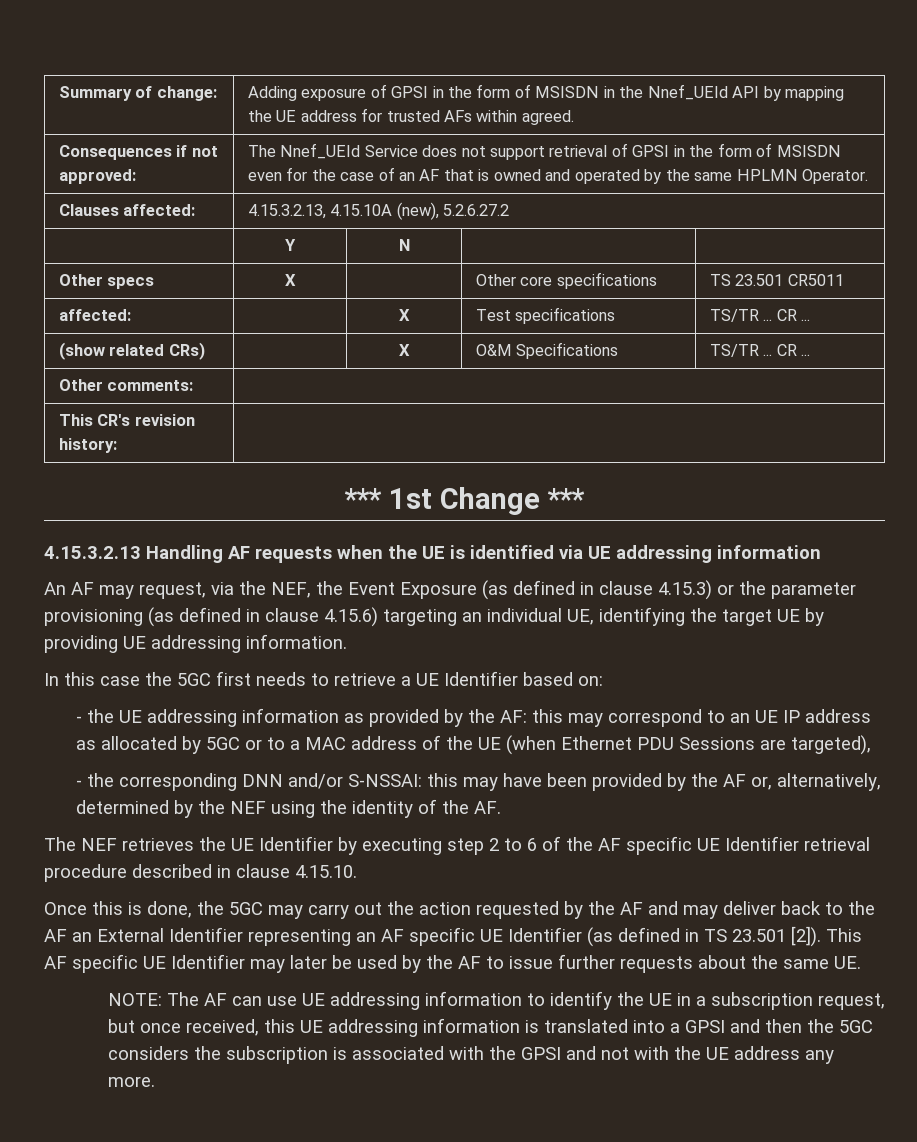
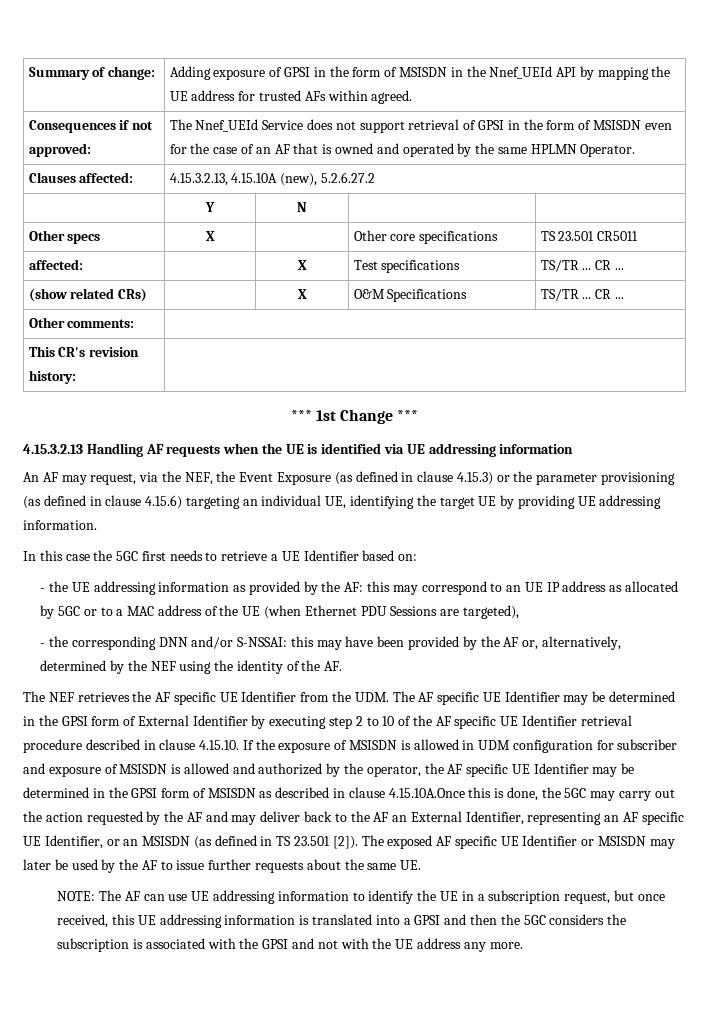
- The NEF retrieves the UE Identifier by executing step 2 to 6 of the AF specific UE Identifier retrieval procedure described in clause 4.15.10.
- Once this is done, the 5GC may carry out the action requested by the AF and may deliver back to the AF an External Identifier representing an AF specific UE Identifier (as defined in TS 23.501 [2]).
+ The NEF retrieves the AF specific UE Identifier from the UDM. The AF specific UE Identifier may be determined in the GPSI form of External Identifier by executing step 2 to 10 of the AF specific UE Identifier retrieval procedure described in clause 4.15.10. If the exposure of MSISDN is allowed in UDM configuration for subscriber and exposure of MSISDN is allowed and authorized by the operator, the AF specific UE Identifier may be determined in the GPSI form of MSISDN as described in clause 4.15.10A.Once this is done, the 5GC may carry out the action requested by the AF and may deliver back to the AF an External Identifier, representing an AF specific UE Identifier, or an MSISDN (as defined in TS 23.501 [2]).
- This AF specific UE Identifier may later be used by the AF to issue further requests about the same UE.
+ The exposed AF specific UE Identifier or MSISDN may later be used by the AF to issue further requests about the same UE.

